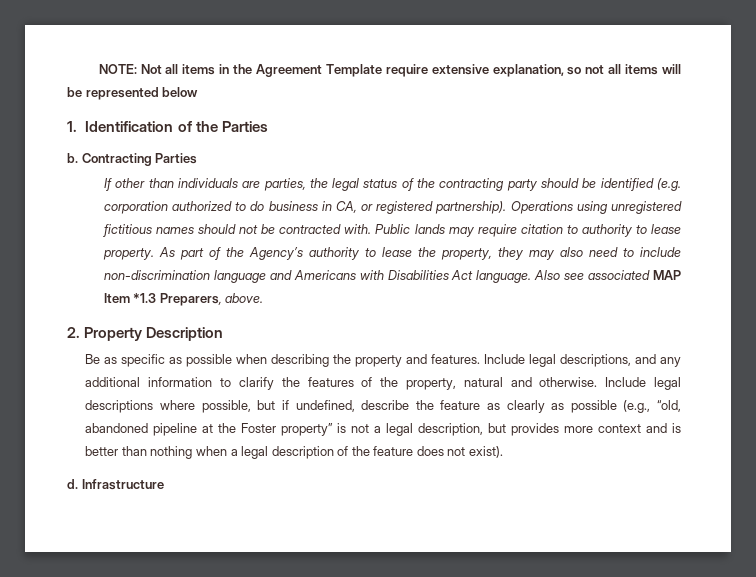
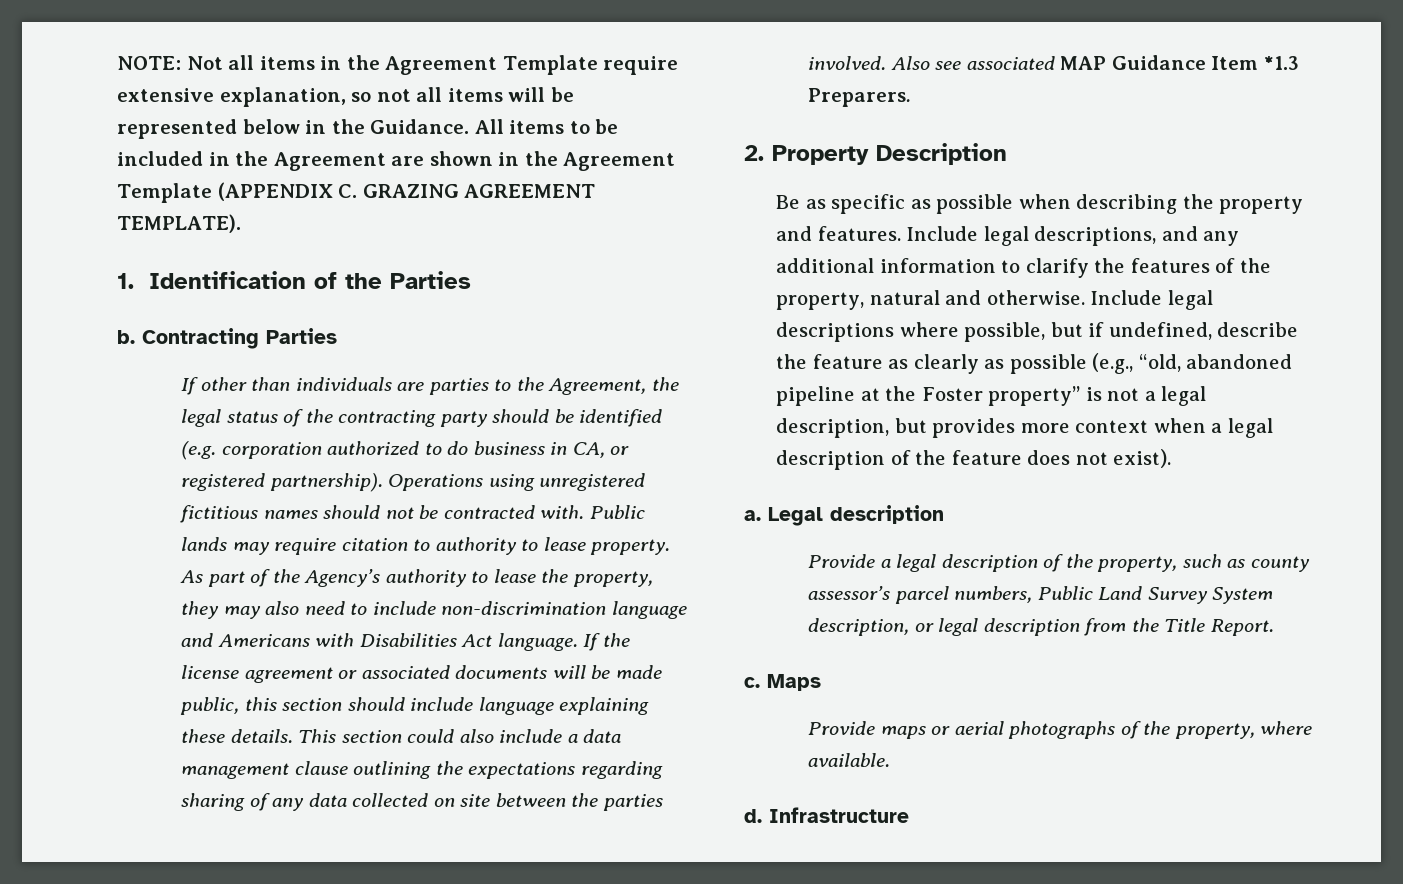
- NOTE: Not all items in the Agreement Template require extensive explanation, so not all items will be represented below
+ NOTE: Not all items in the Agreement Template require extensive explanation, so not all items will be represented below in the Guidance. All items to be included in the Agreement are shown in the Agreement Template (APPENDIX C. GRAZING AGREEMENT TEMPLATE).
- If other than individuals are parties, the legal status of the contracting party should be identified (e.g. corporation authorized to do business in CA, or registered partnership).
+ If other than individuals are parties to the Agreement, the legal status of the contracting party should be identified (e.g. corporation authorized to do business in CA, or registered partnership).
+ If the license agreement or associated documents will be made public, this section should include language explaining these details. This section could also include a data management clause outlining the expectations regarding sharing of any data collected on site between the parties involved.
- Also see associated MAP Item *1.3 Preparers, above.
+ Also see associated MAP Guidance Item *1.3 Preparers.
- Include legal descriptions where possible, but if undefined, describe the feature as clearly as possible (e.g., “old, abandoned pipeline at the Foster property” is not a legal description, but provides more context and is better than nothing when a legal description of the feature does not exist).
+ Include legal descriptions where possible, but if undefined, describe the feature as clearly as possible (e.g., “old, abandoned pipeline at the Foster property” is not a legal description, but provides more context when a legal description of the feature does not exist).
+ a. Legal description
+ Provide a legal description of the property, such as county assessor’s parcel numbers, Public Land Survey System description, or legal description from the Title Report.
+ c. Maps
+ Provide maps or aerial photographs of the property, where available.

